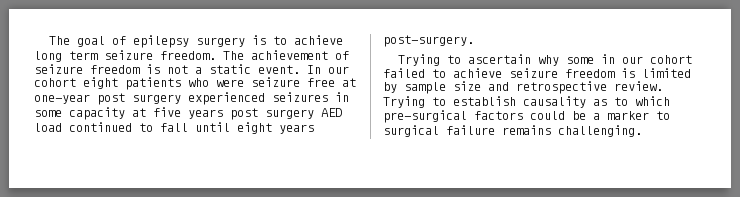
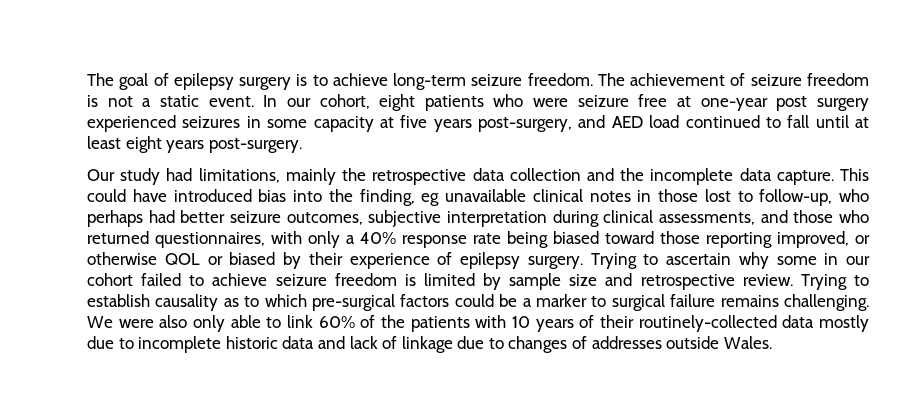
- The goal of epilepsy surgery is to achieve long term seizure freedom.
+ The goal of epilepsy surgery is to achieve long-term seizure freedom.
- In our cohort eight patients who were seizure free at one-year post surgery experienced seizures in some capacity at five years post surgery AED load continued to fall until eight years post-surgery.
+ In our cohort, eight patients who were seizure free at one-year post surgery experienced seizures in some capacity at five years post-surgery, and AED load continued to fall until at least eight years post-surgery.
+ Our study had limitations, mainly the retrospective data collection and the incomplete data capture. This could have introduced bias into the finding, eg unavailable clinical notes in those lost to follow-up, who perhaps had better seizure outcomes, subjective interpretation during clinical assessments, and those who returned questionnaires, with only a 40% response rate being biased toward those reporting improved, or otherwise QOL or biased by their experience of epilepsy surgery.
+ We were also only able to link 60% of the patients with 10 years of their routinely-collected data mostly due to incomplete historic data and lack of linkage due to changes of addresses outside Wales.

